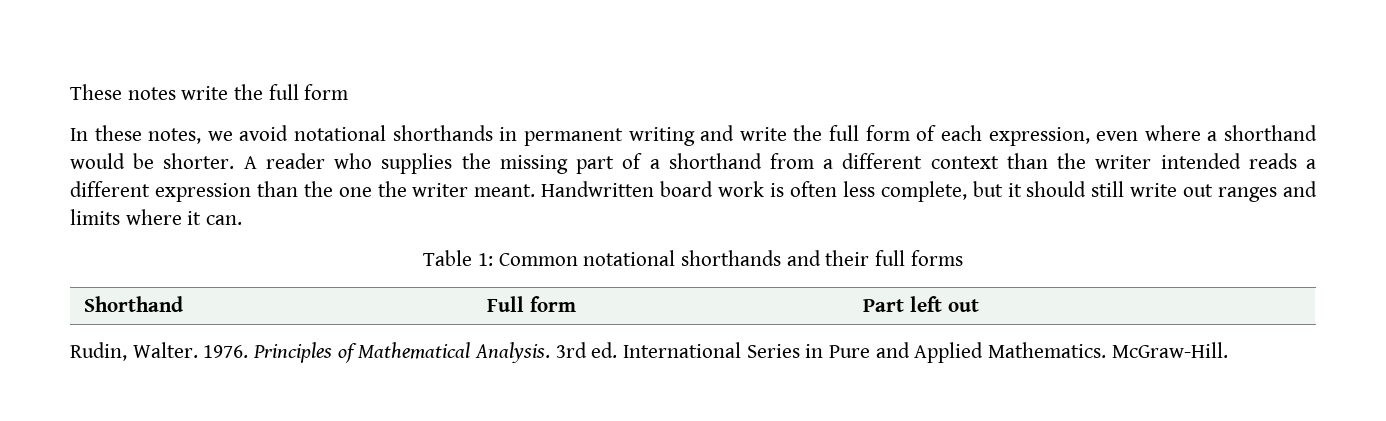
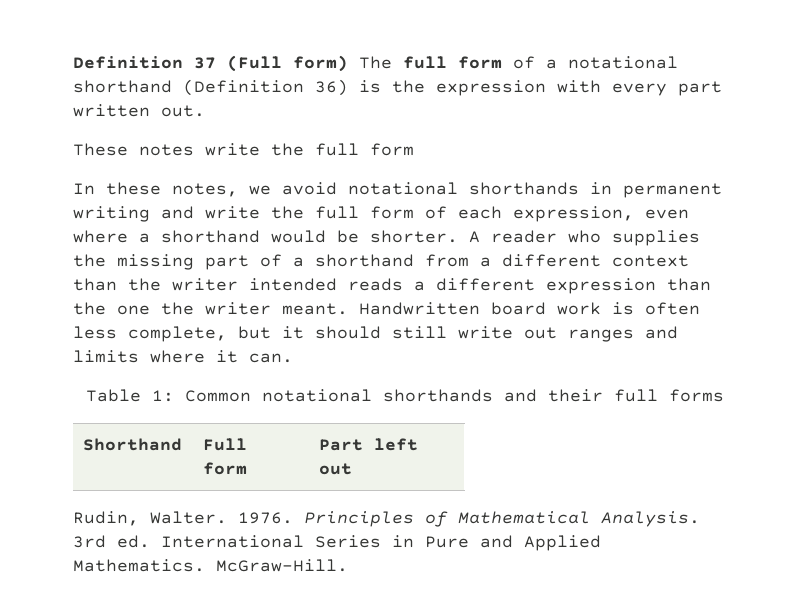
+ Definition 37 (Full form) The full form of a notational shorthand (Definition 36) is the expression with every part written out.

